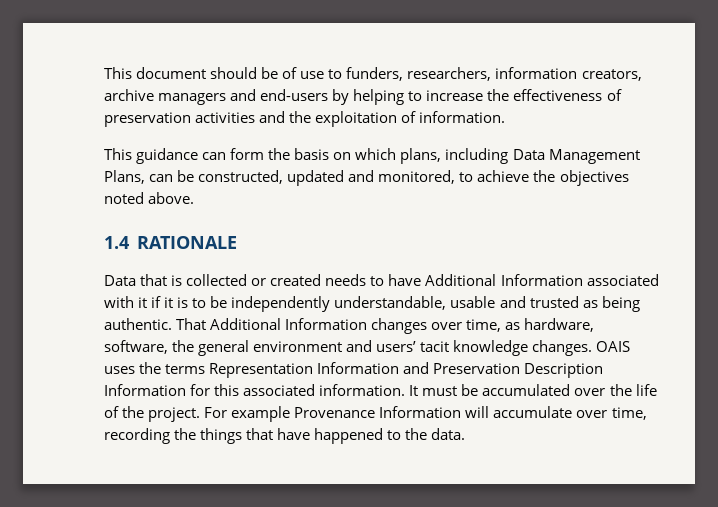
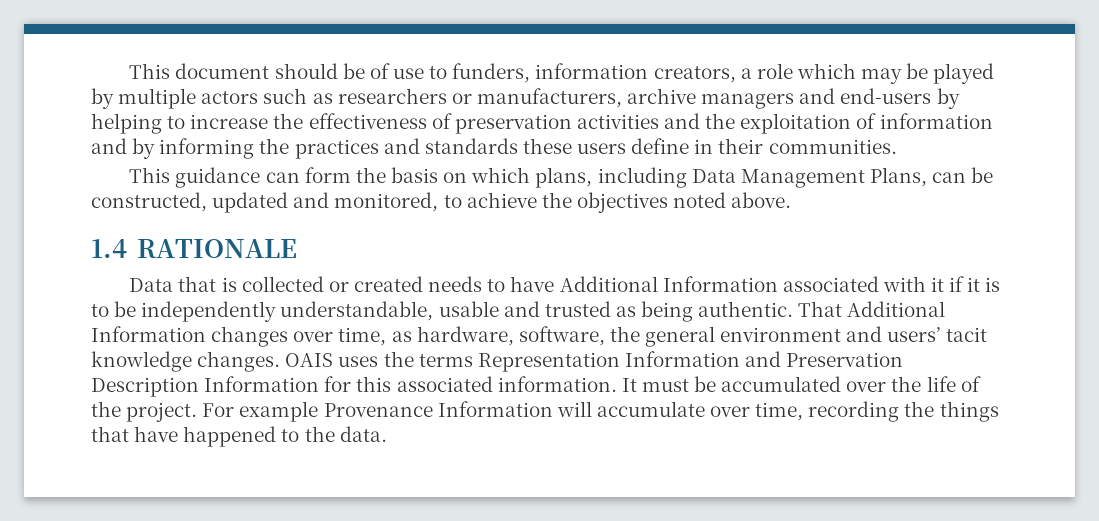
- This document should be of use to funders, researchers, information creators, archive managers and end-users by helping to increase the effectiveness of preservation activities and the exploitation of information.
+ This document should be of use to funders, information creators, a role which may be played by multiple actors such as researchers or manufacturers, archive managers and end-users by helping to increase the effectiveness of preservation activities and the exploitation of information and by informing the practices and standards these users define in their communities.

